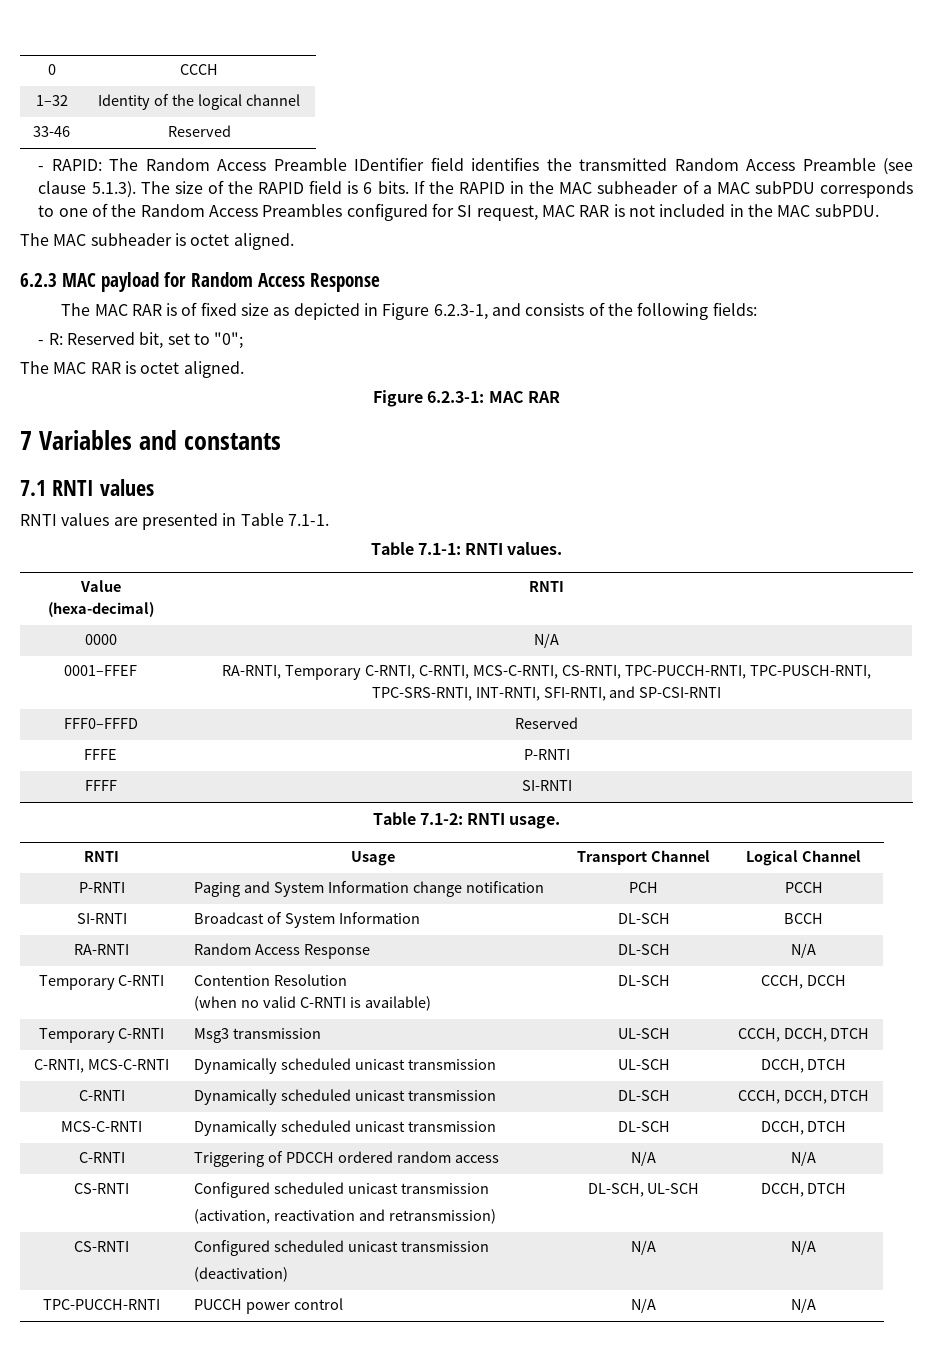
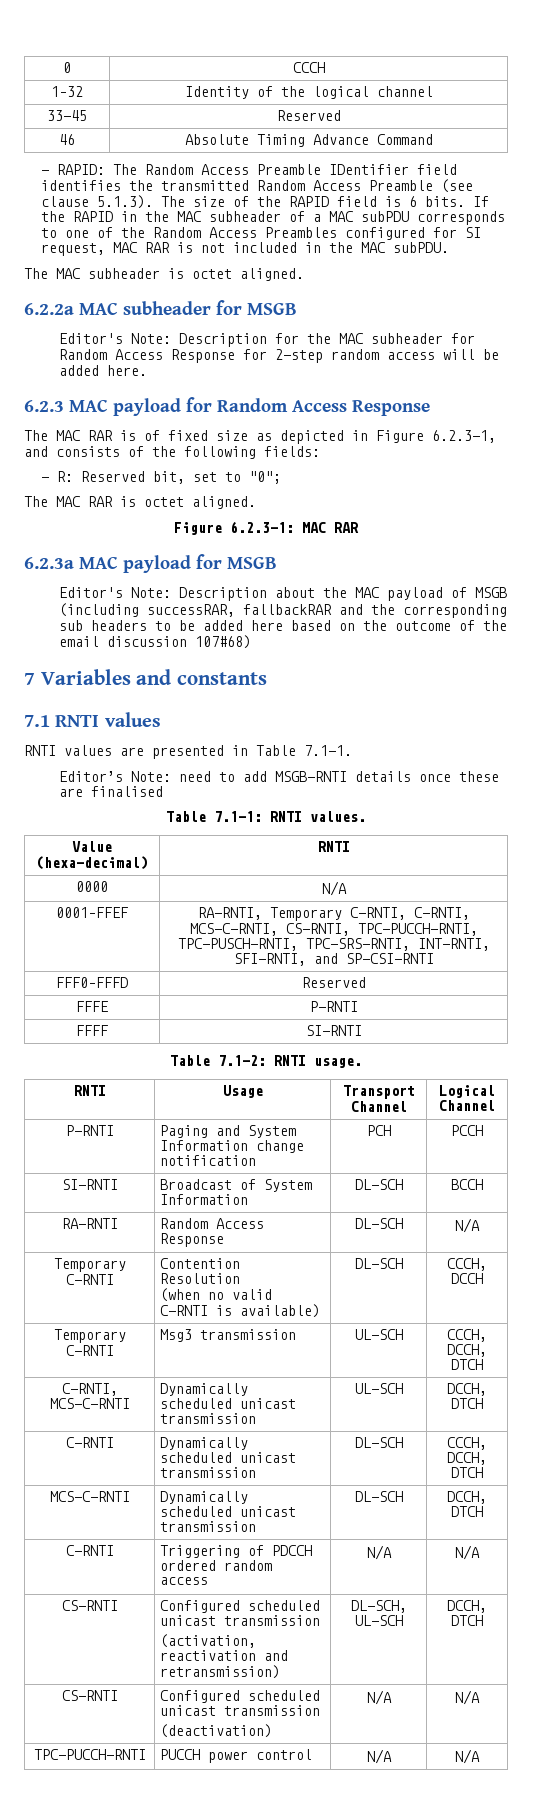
- 33-46 | Reserved
+ 33-45 | Reserved
+ 46 | Absolute Timing Advance Command
+ 6.2.2a MAC subheader for MSGB
+ Editor's Note: Description for the MAC subheader for Random Access Response for 2-step random access will be added here.
+ 6.2.3a MAC payload for MSGB
+ Editor's Note: Description about the MAC payload of MSGB (including successRAR, fallbackRAR and the corresponding sub headers to be added here based on the outcome of the email discussion 107#68)
+ Editor’s Note: need to add MSGB-RNTI details once these are finalised

